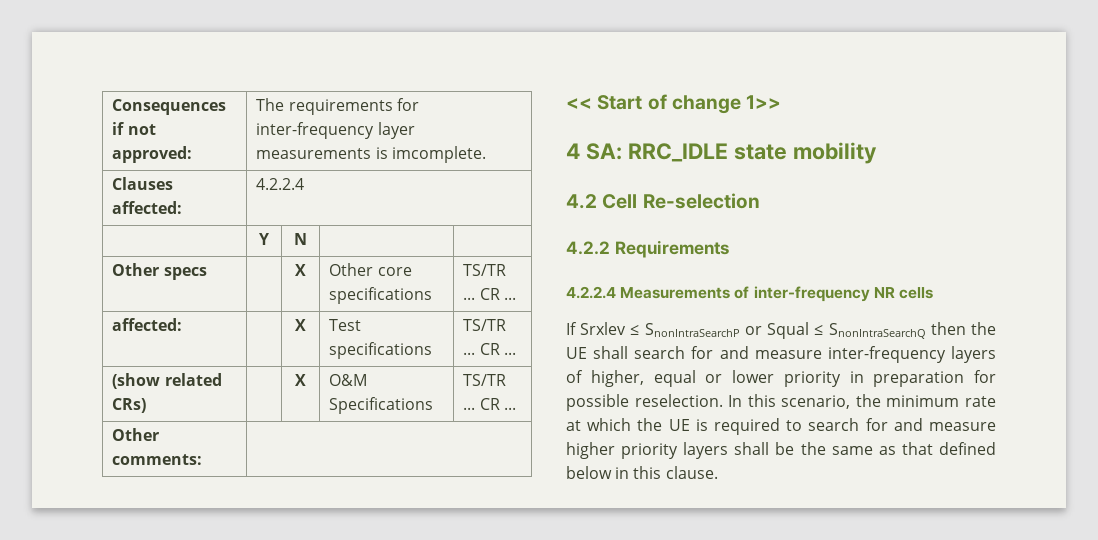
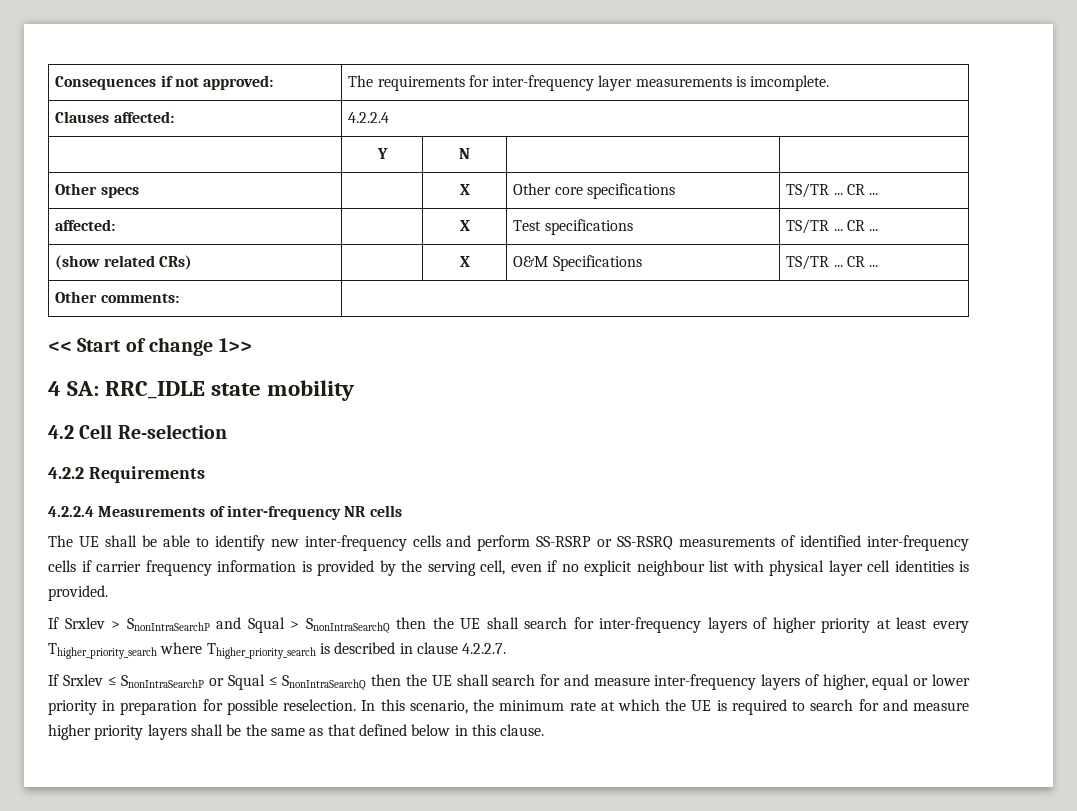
+ The UE shall be able to identify new inter-frequency cells and perform SS-RSRP or SS-RSRQ measurements of identified inter-frequency cells if carrier frequency information is provided by the serving cell, even if no explicit neighbour list with physical layer cell identities is provided.
+ If Srxlev > SnonIntraSearchP and Squal > SnonIntraSearchQ then the UE shall search for inter-frequency layers of higher priority at least every Thigher_priority_search where Thigher_priority_search is described in clause 4.2.2.7.

